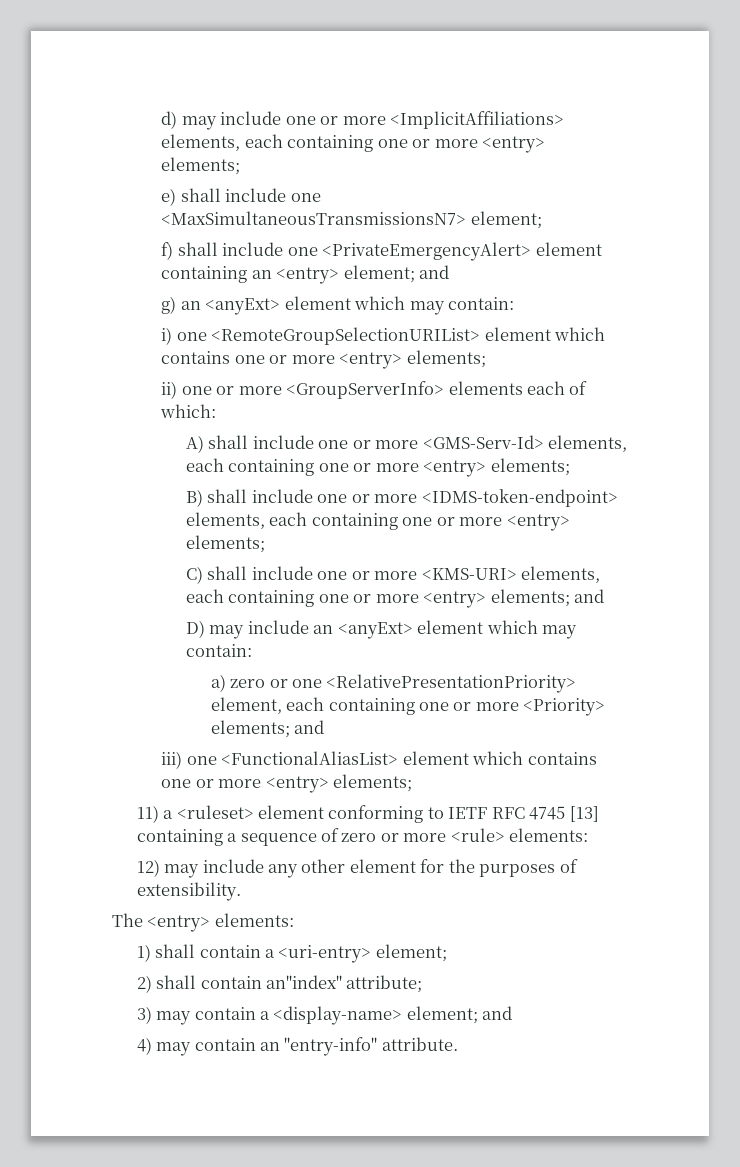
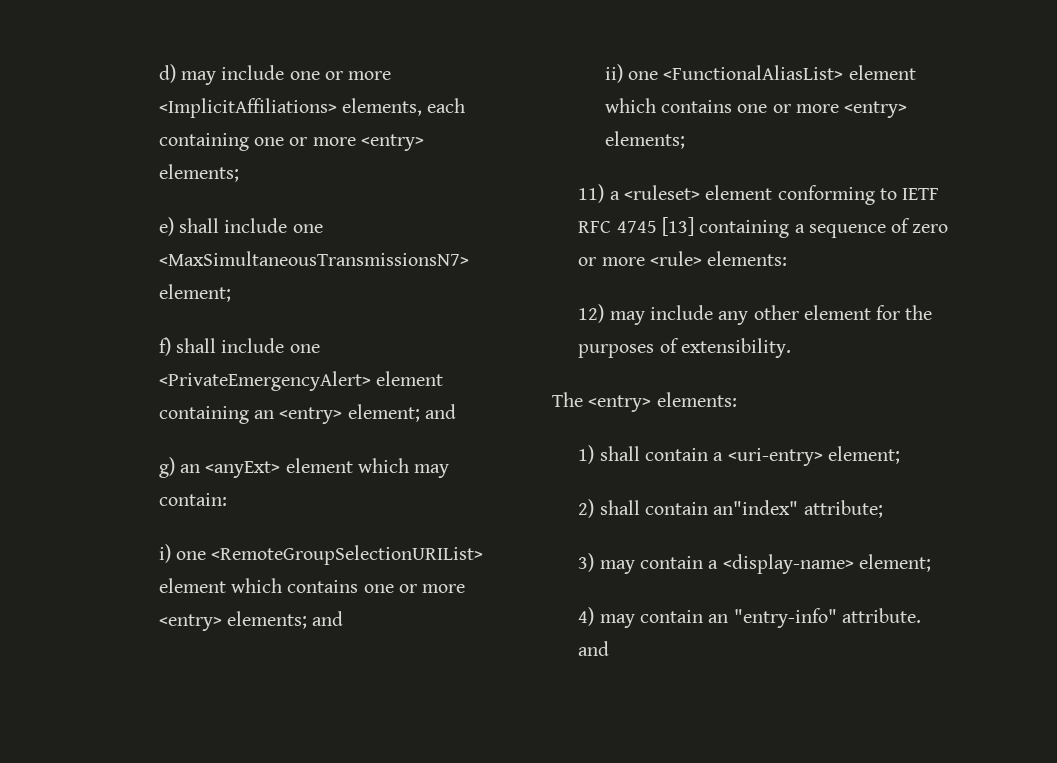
- i) one <RemoteGroupSelectionURIList> element which contains one or more <entry> elements;
+ i) one <RemoteGroupSelectionURIList> element which contains one or more <entry> elements; and
- ii) one or more <GroupServerInfo> elements each of which:
- A) shall include one or more <GMS-Serv-Id> elements, each containing one or more <entry> elements;
- B) shall include one or more <IDMS-token-endpoint> elements, each containing one or more <entry> elements;
- C) shall include one or more <KMS-URI> elements, each containing one or more <entry> elements; and
- D) may include an <anyExt> element which may contain:
- a) zero or one <RelativePresentationPriority> element, each containing one or more <Priority> elements; and
- iii) one <FunctionalAliasList> element which contains one or more <entry> elements;
+ ii) one <FunctionalAliasList> element which contains one or more <entry> elements;
- 3) may contain a <display-name> element; and
+ 3) may contain a <display-name> element;
- 4) may contain an "entry-info" attribute.
+ 4) may contain an "entry-info" attribute. and

